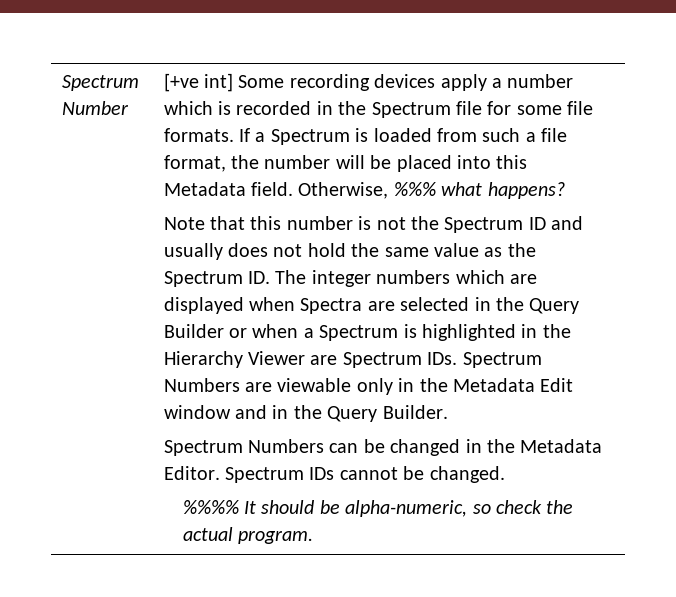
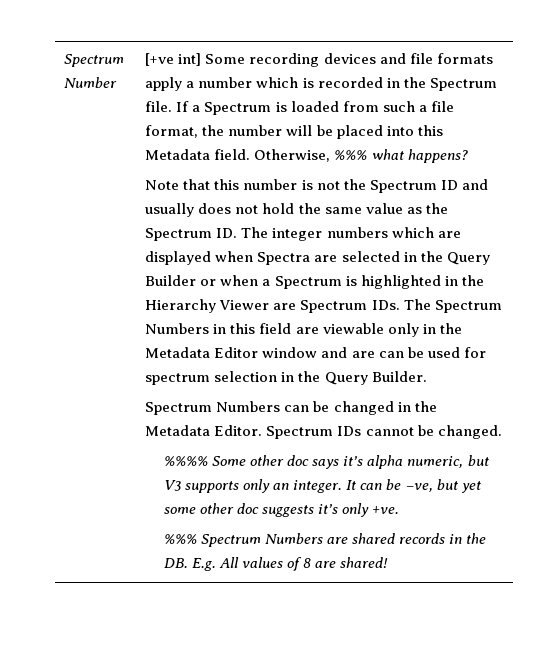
- [+ve int] Some recording devices apply a number which is recorded in the Spectrum file for some file formats.
+ [+ve int] Some recording devices and file formats apply a number which is recorded in the Spectrum file.
- Note that this number is not the Spectrum ID and usually does not hold the same value as the Spectrum ID. The integer numbers which are displayed when Spectra are selected in the Query Builder or when a Spectrum is highlighted in the Hierarchy Viewer are Spectrum IDs. Spectrum Numbers are viewable only in the Metadata Edit window and in the Query Builder.
+ Note that this number is not the Spectrum ID and usually does not hold the same value as the Spectrum ID. The integer numbers which are displayed when Spectra are selected in the Query Builder or when a Spectrum is highlighted in the Hierarchy Viewer are Spectrum IDs. The Spectrum Numbers in this field are viewable only in the Metadata Editor window and are can be used for spectrum selection in the Query Builder.
- %%%% It should be alpha-numeric, so check the actual program.
+ %%%% Some other doc says it’s alpha numeric, but V3 supports only an integer. It can be –ve, but yet some other doc suggests it’s only +ve.
+ %%% Spectrum Numbers are shared records in the DB. E.g. All values of 8 are shared!

